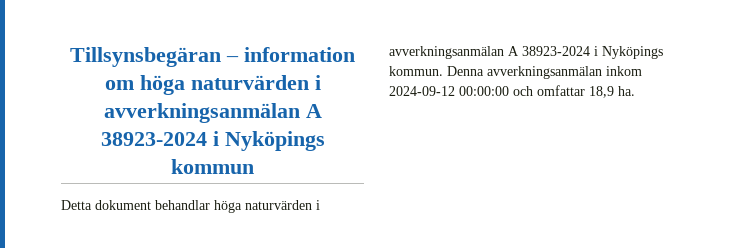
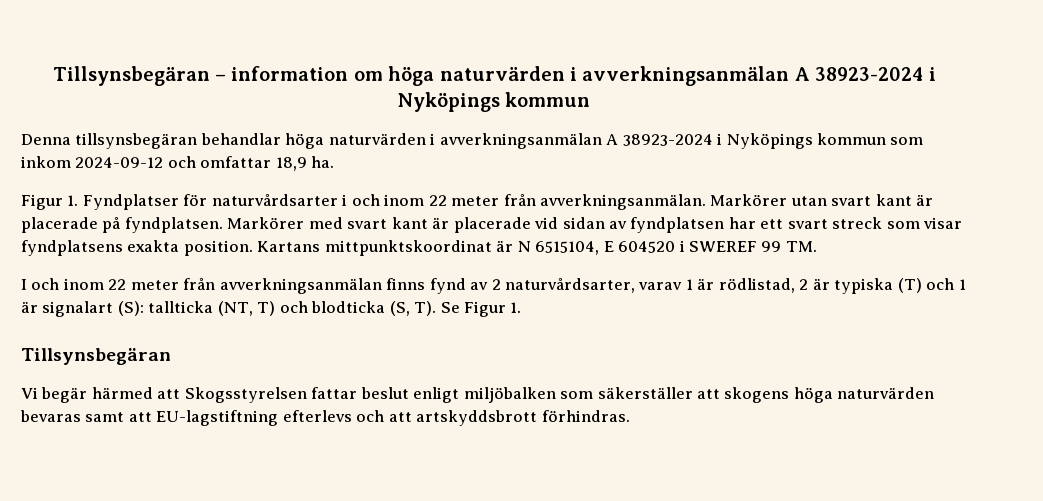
- Detta dokument behandlar höga naturvärden i avverkningsanmälan A 38923-2024 i Nyköpings kommun. Denna avverkningsanmälan inkom 2024-09-12 00:00:00 och omfattar 18,9 ha.
+ Denna tillsynsbegäran behandlar höga naturvärden i avverkningsanmälan A 38923-2024 i Nyköpings kommun som inkom 2024-09-12 och omfattar 18,9 ha.
+ Figur 1. Fyndplatser för naturvårdsarter i och inom 22 meter från avverkningsanmälan. Markörer utan svart kant är placerade på fyndplatsen. Markörer med svart kant är placerade vid sidan av fyndplatsen har ett svart streck som visar fyndplatsens exakta position. Kartans mittpunktskoordinat är N 6515104, E 604520 i SWEREF 99 TM.
+ I och inom 22 meter från avverkningsanmälan finns fynd av 2 naturvårdsarter, varav 1 är rödlistad, 2 är typiska (T) och 1 är signalart (S): tallticka (NT, T) och blodticka (S, T). Se Figur 1.
+ Tillsynsbegäran
+ Vi begär härmed att Skogsstyrelsen fattar beslut enligt miljöbalken som säkerställer att skogens höga naturvärden bevaras samt att EU-lagstiftning efterlevs och att artskyddsbrott förhindras.

